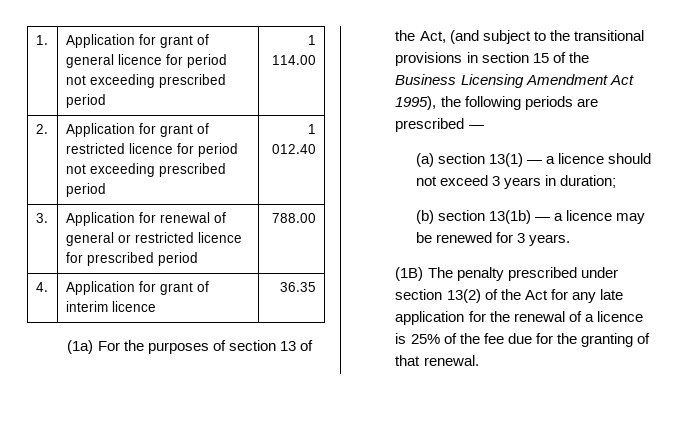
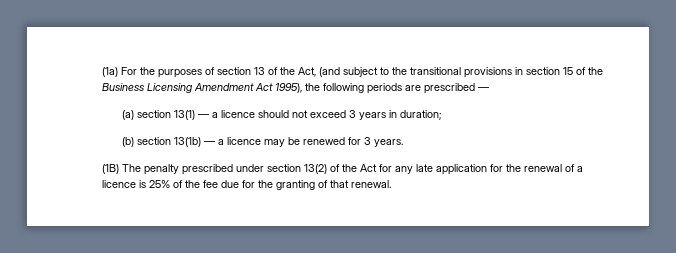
- 1. | Application for grant of general licence for period not exceeding prescribed period | 1 114.00
- 2. | Application for grant of restricted licence for period not exceeding prescribed period | 1 012.40
- 3. | Application for renewal of general or restricted licence for prescribed period | 788.00
- 4. | Application for grant of interim licence | 36.35

